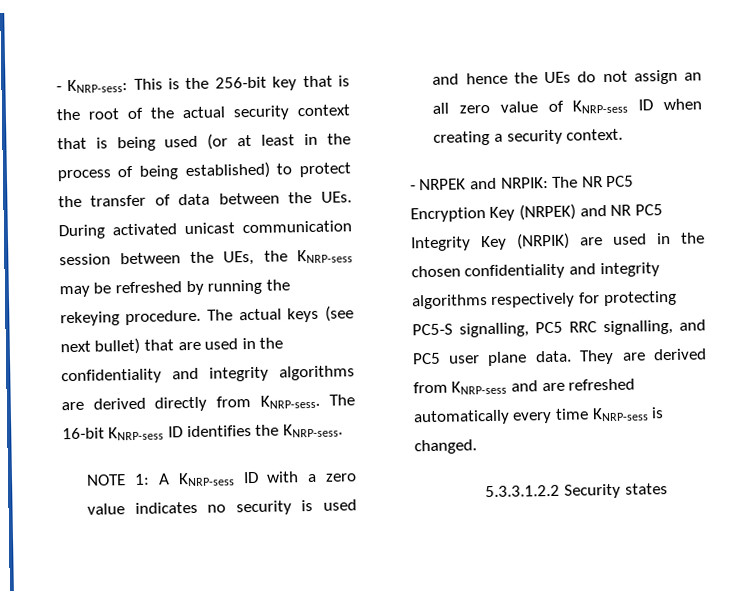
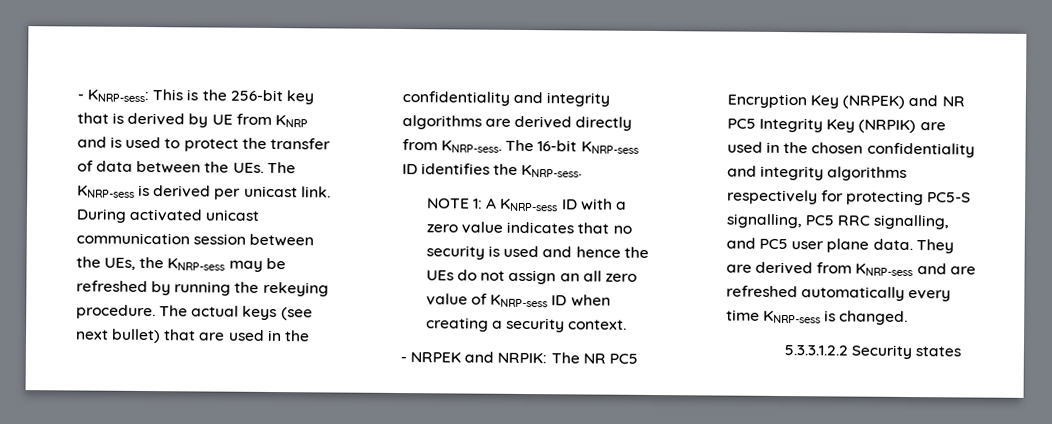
- - KNRP-sess: This is the 256-bit key that is the root of the actual security context that is being used (or at least in the process of being established) to protect the transfer of data between the UEs. During activated unicast communication session between the UEs, the KNRP-sess may be refreshed by running the rekeying procedure.
+ - KNRP-sess: This is the 256-bit key that is derived by UE from KNRP and is used to protect the transfer of data between the UEs. The KNRP-sess is derived per unicast link. During activated unicast communication session between the UEs, the KNRP-sess may be refreshed by running the rekeying procedure.
- NOTE 1: A KNRP-sess ID with a zero value indicates no security is used and hence the UEs do not assign an all zero value of KNRP-sess ID when creating a security context.
+ NOTE 1: A KNRP-sess ID with a zero value indicates that no security is used and hence the UEs do not assign an all zero value of KNRP-sess ID when creating a security context.

